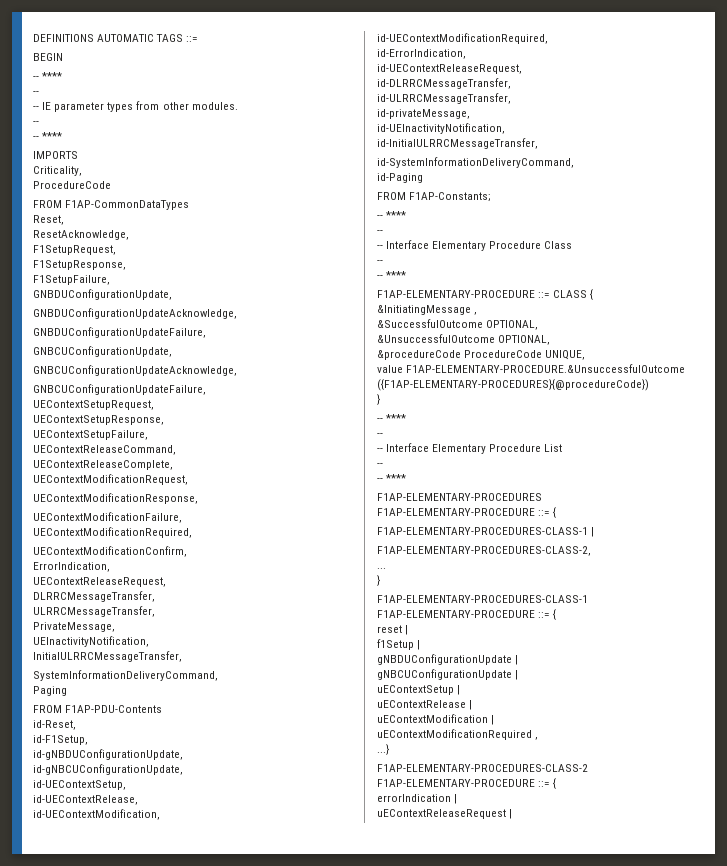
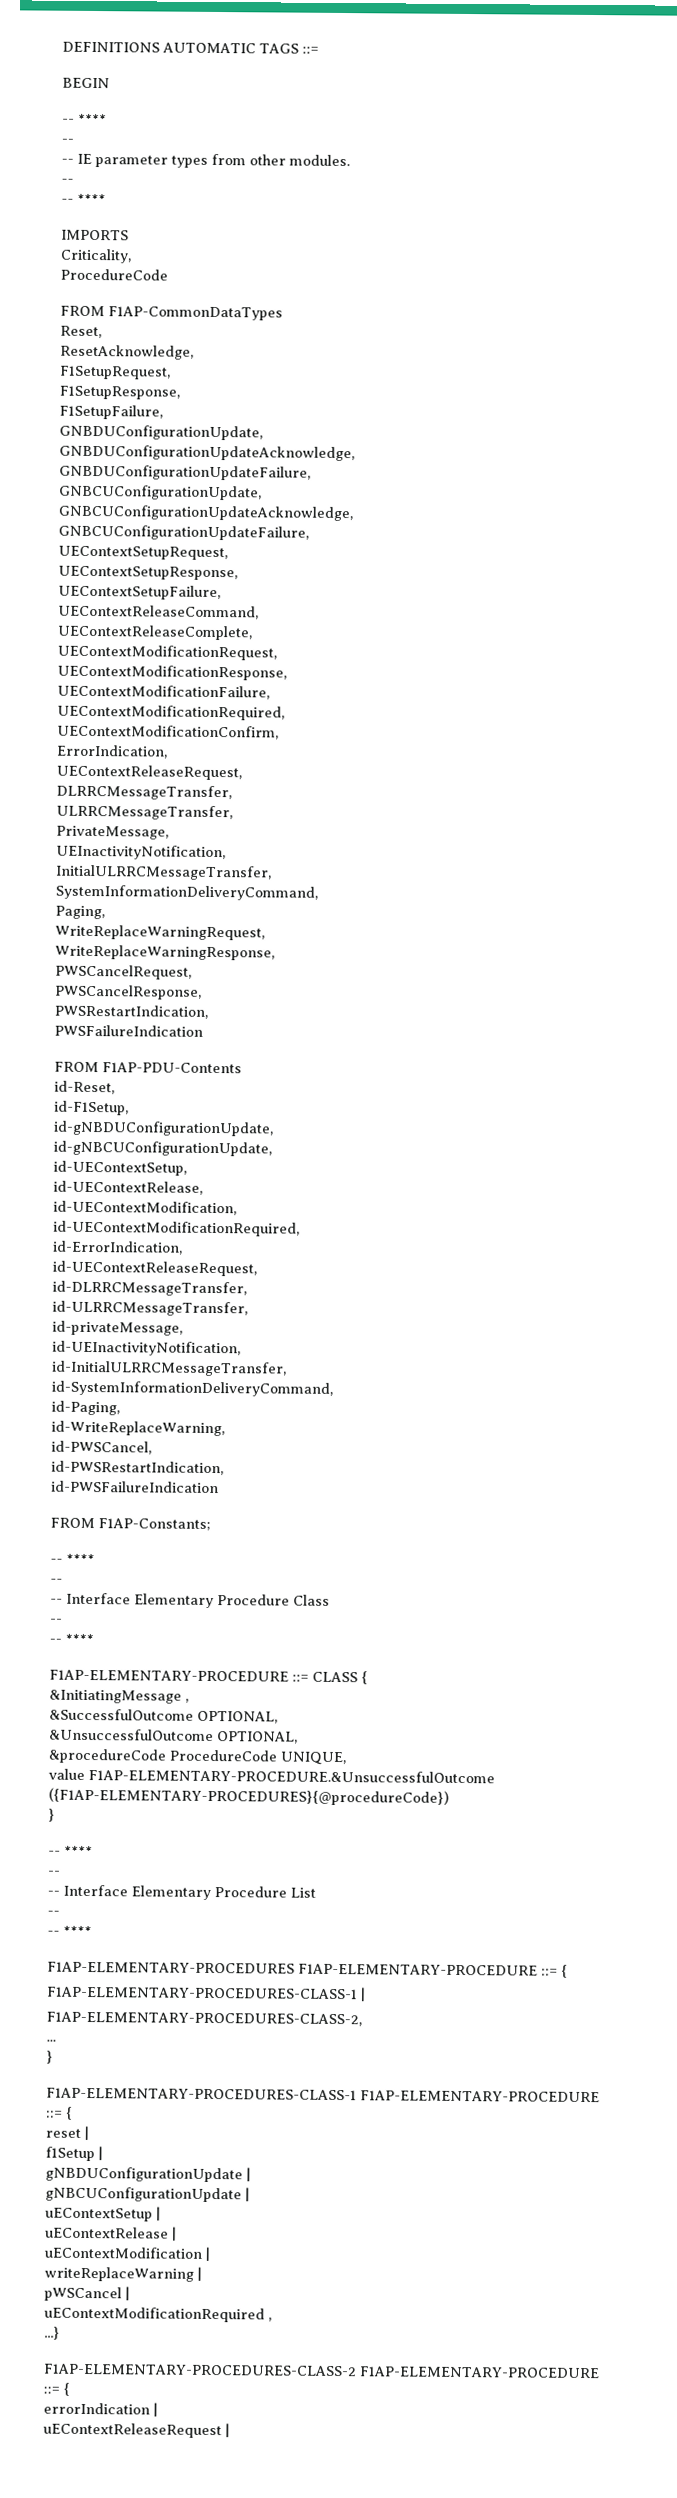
- Paging
+ Paging,
+ WriteReplaceWarningRequest,
+ WriteReplaceWarningResponse,
+ PWSCancelRequest,
+ PWSCancelResponse,
+ PWSRestartIndication,
+ PWSFailureIndication
- id-Paging
+ id-Paging,
+ id-WriteReplaceWarning,
+ id-PWSCancel,
+ id-PWSRestartIndication,
+ id-PWSFailureIndication
+ writeReplaceWarning |
+ pWSCancel |

